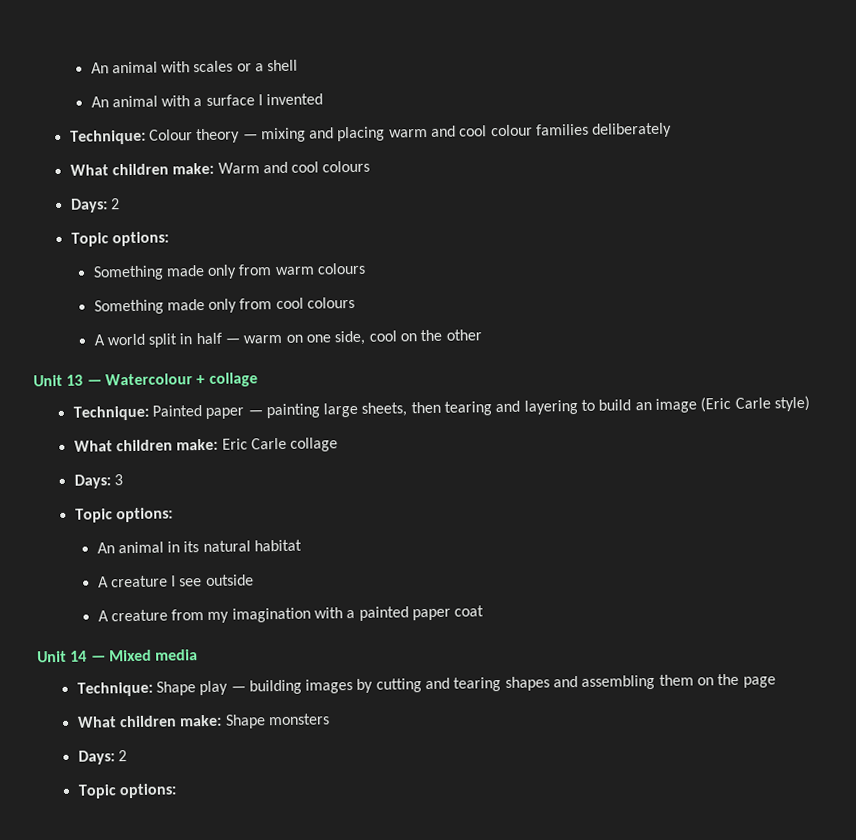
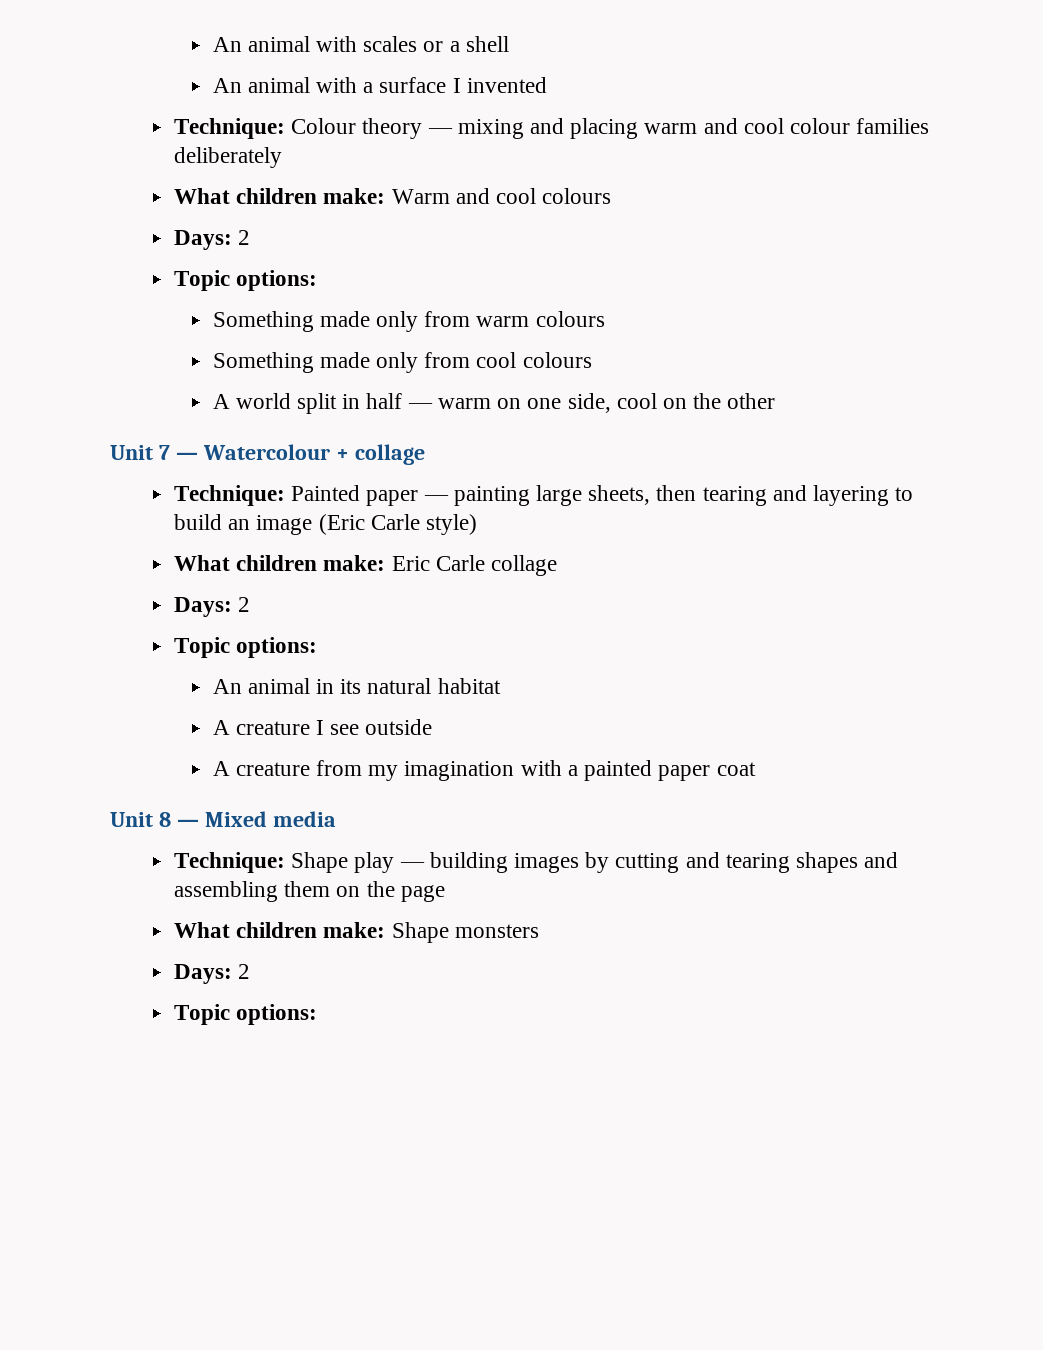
- Unit 13 — Watercolour + collage
+ Unit 7 — Watercolour + collage
  What children make: Eric Carle collage
- Days: 3
+ Days: 2
- Unit 14 — Mixed media
+ Unit 8 — Mixed media

